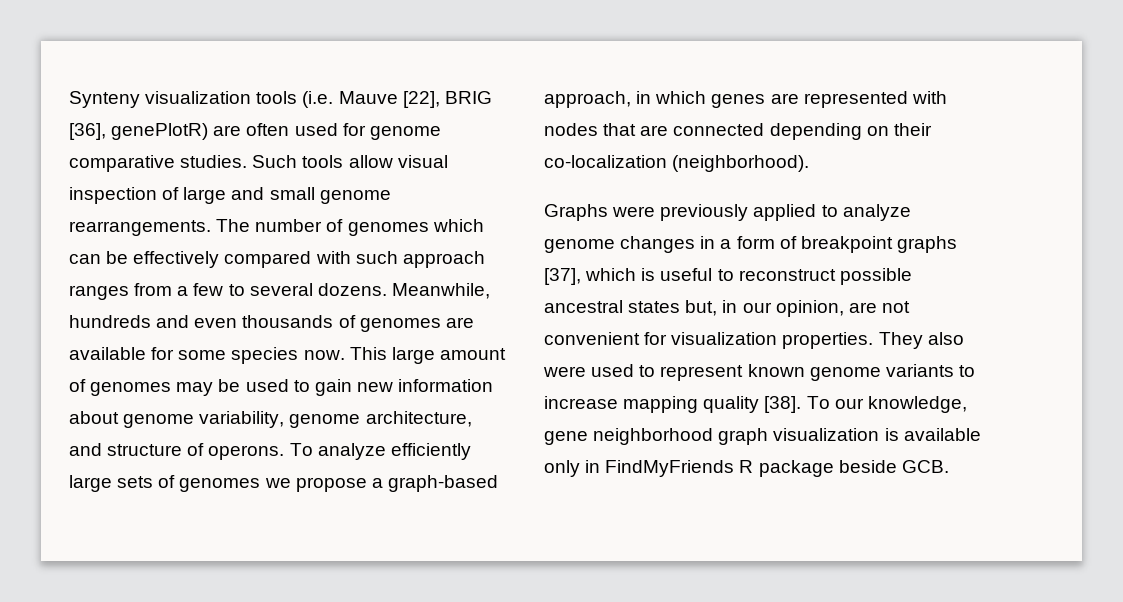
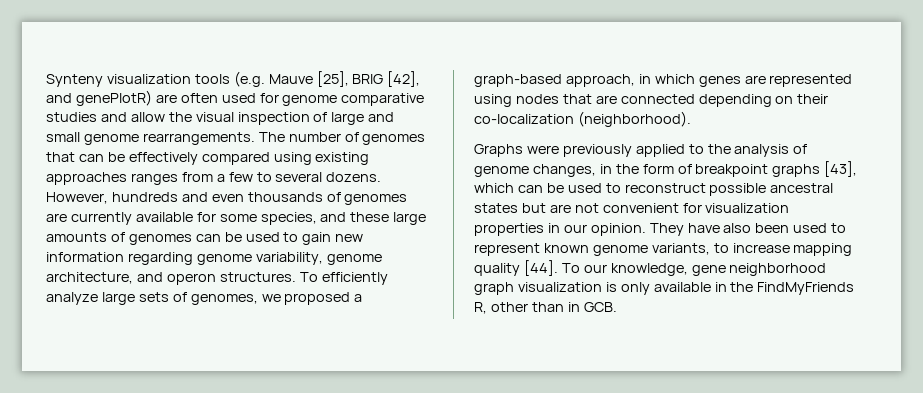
- Synteny visualization tools (i.e. Mauve [22], BRIG [36], genePlotR) are often used for genome comparative studies. Such tools allow visual inspection of large and small genome rearrangements.
+ Synteny visualization tools (e.g. Mauve [25], BRIG [42], and genePlotR) are often used for genome comparative studies and allow the visual inspection of large and small genome rearrangements.
- The number of genomes which can be effectively compared with such approach ranges from a few to several dozens.
+ The number of genomes that can be effectively compared using existing approaches ranges from a few to several dozens.
- Meanwhile, hundreds and even thousands of genomes are available for some species now. This large amount of genomes may be used to gain new information about genome variability, genome architecture, and structure of operons. To analyze efficiently large sets of genomes we propose a graph-based approach, in which genes are represented with nodes that are connected depending on their co-localization (neighborhood).
+ However, hundreds and even thousands of genomes are currently available for some species, and these large amounts of genomes can be used to gain new information regarding genome variability, genome architecture, and operon structures. To efficiently analyze large sets of genomes, we proposed a graph-based approach, in which genes are represented using nodes that are connected depending on their co-localization (neighborhood).
- Graphs were previously applied to analyze genome changes in a form of breakpoint graphs [37], which is useful to reconstruct possible ancestral states but, in our opinion, are not convenient for visualization properties. They also were used to represent known genome variants to increase mapping quality [38].
+ Graphs were previously applied to the analysis of genome changes, in the form of breakpoint graphs [43], which can be used to reconstruct possible ancestral states but are not convenient for visualization properties in our opinion. They have also been used to represent known genome variants, to increase mapping quality [44].
- To our knowledge, gene neighborhood graph visualization is available only in FindMyFriends R package beside GCB.
+ To our knowledge, gene neighborhood graph visualization is only available in the FindMyFriends R, other than in GCB.

